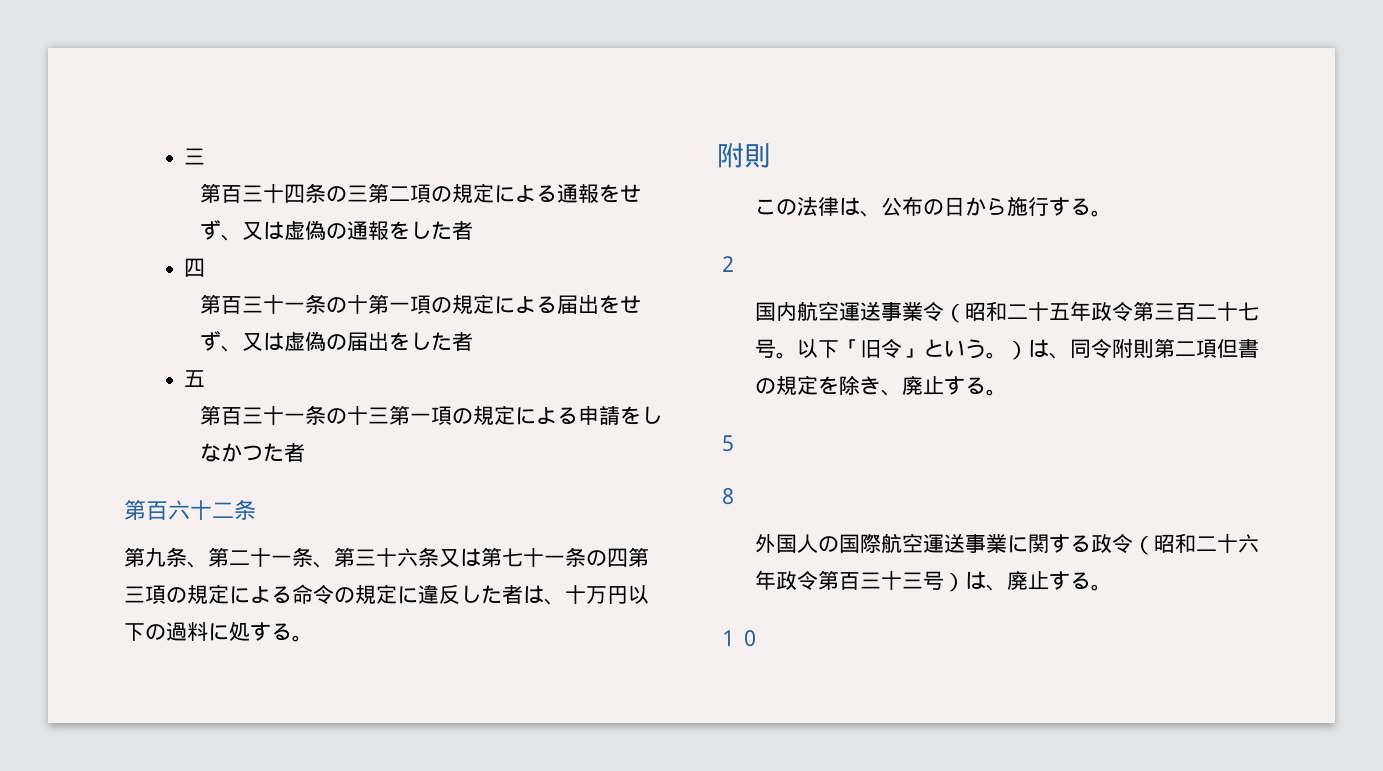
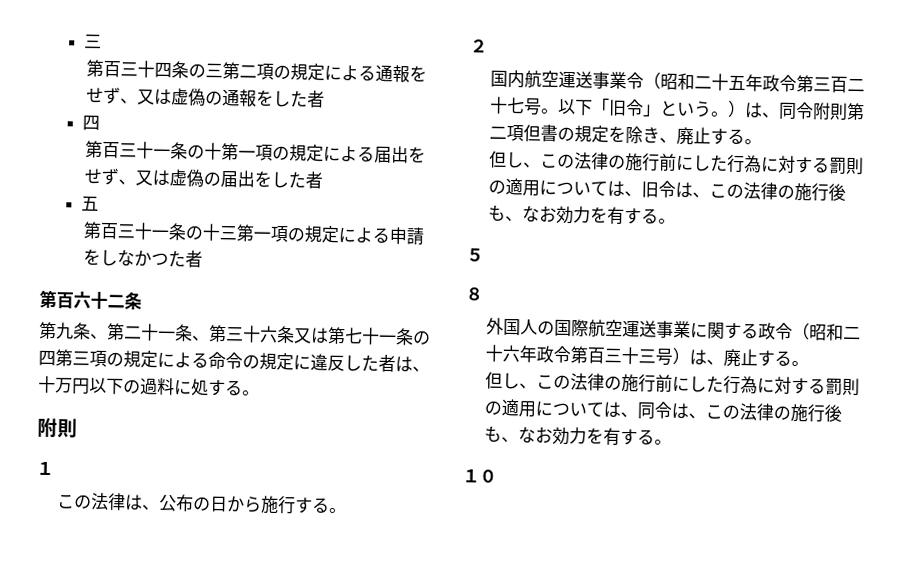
  第九条、第二十一条、第三十六条又は第七十一条の四第三項の規定による命令の規定に違反した者は、十万円以下の過料に処する。
  附則
+ １
+ 但し、この法律の施行前にした行為に対する罰則の適用については、旧令は、この法律の施行後も、なお効力を有する。
+ 但し、この法律の施行前にした行為に対する罰則の適用については、同令は、この法律の施行後も、なお効力を有する。

